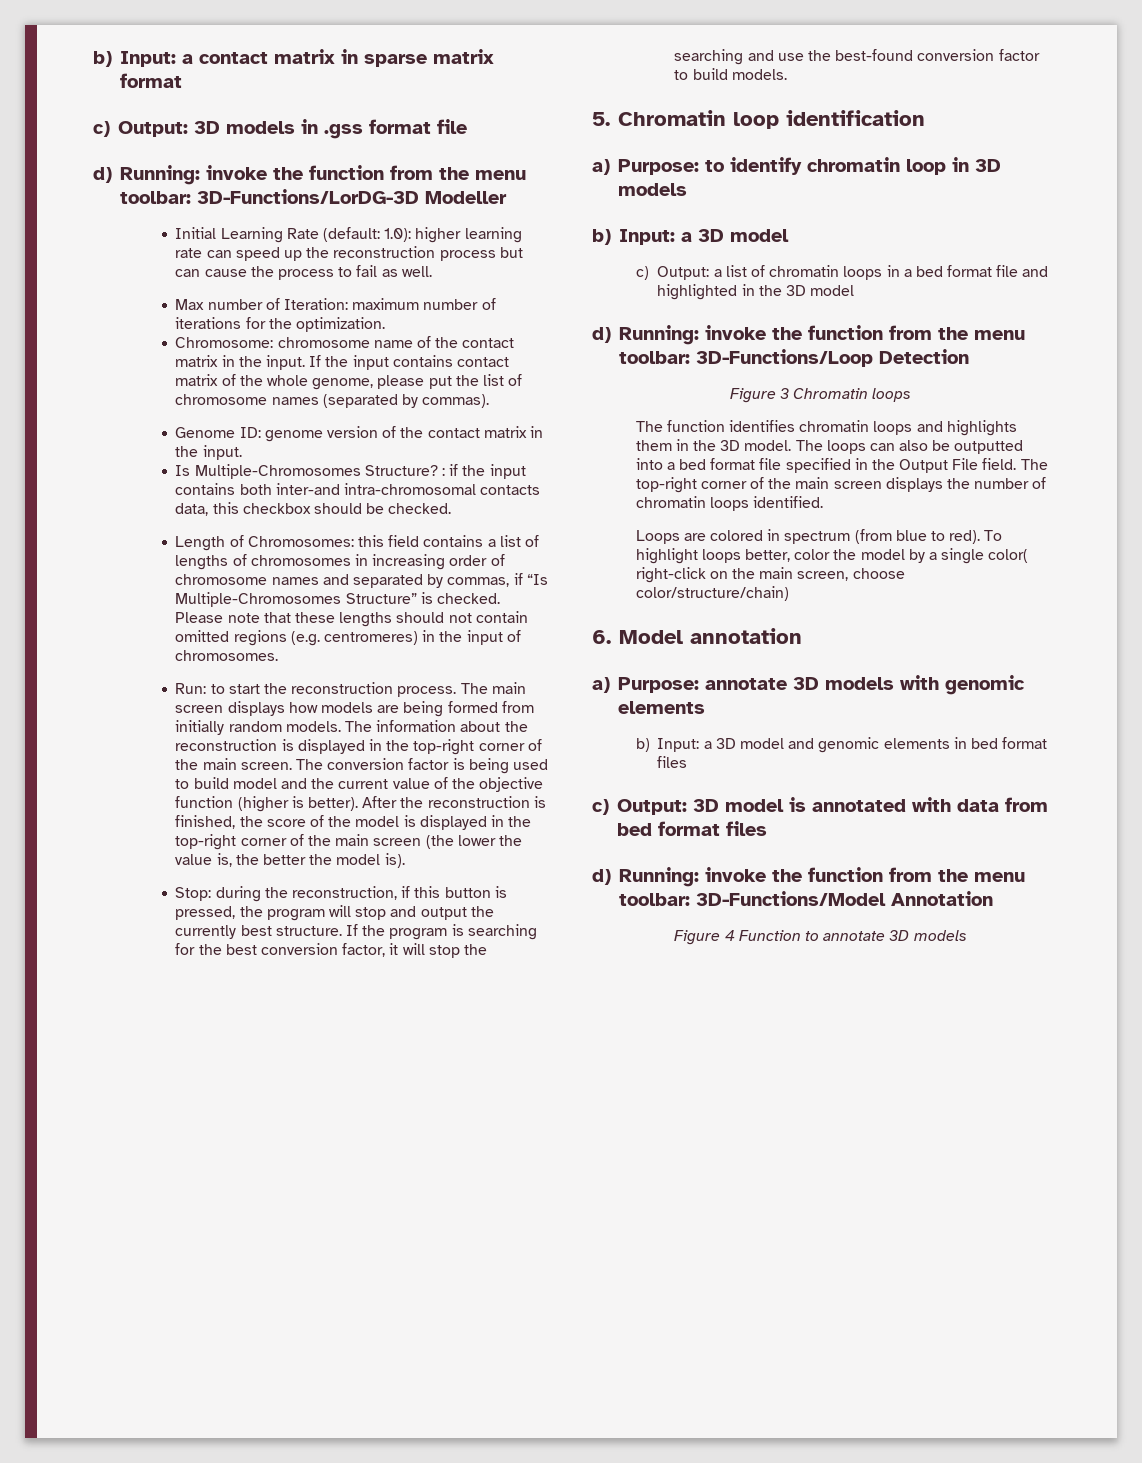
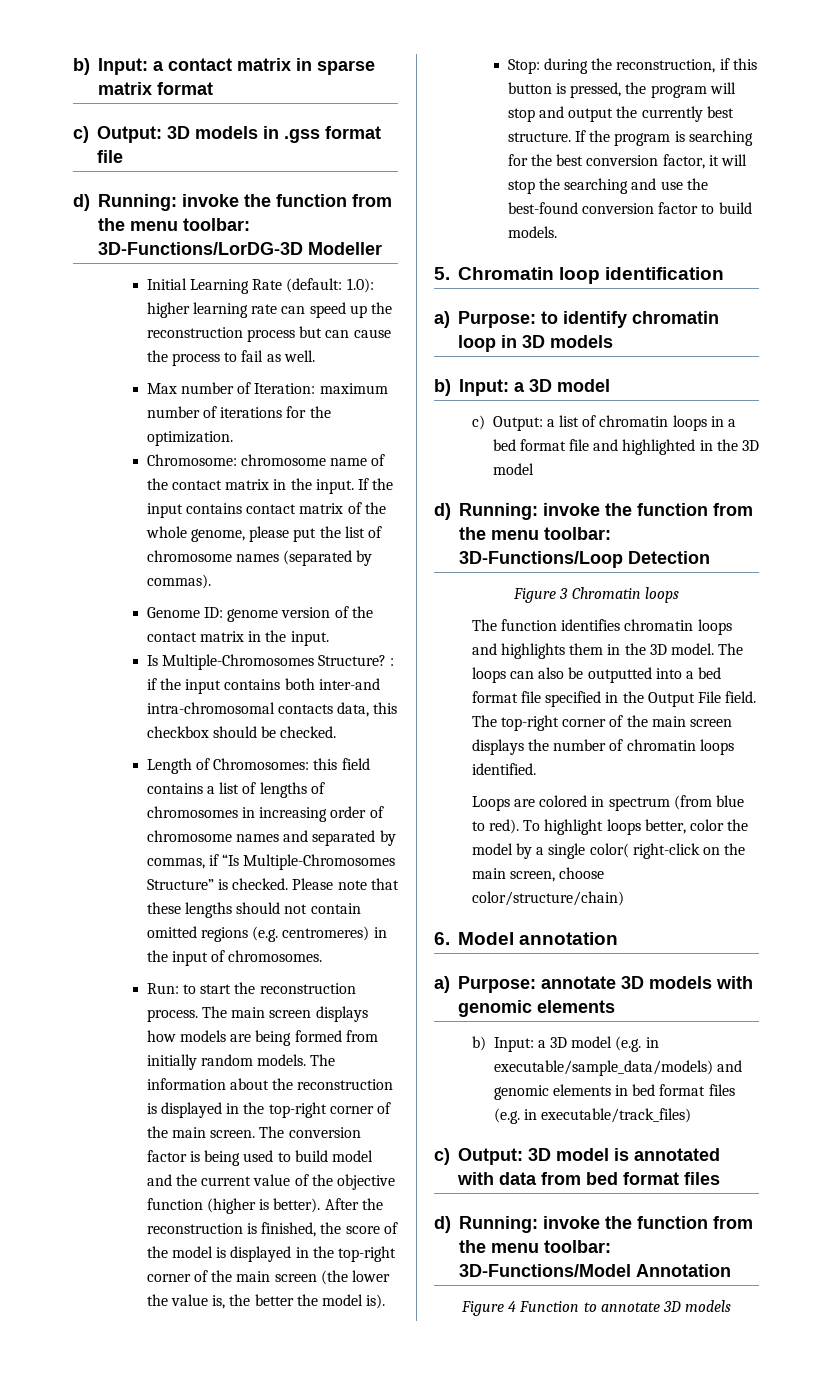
- b) Input: a 3D model and genomic elements in bed format files
+ b) Input: a 3D model (e.g. in executable/sample_data/models) and genomic elements in bed format files (e.g. in executable/track_files)

